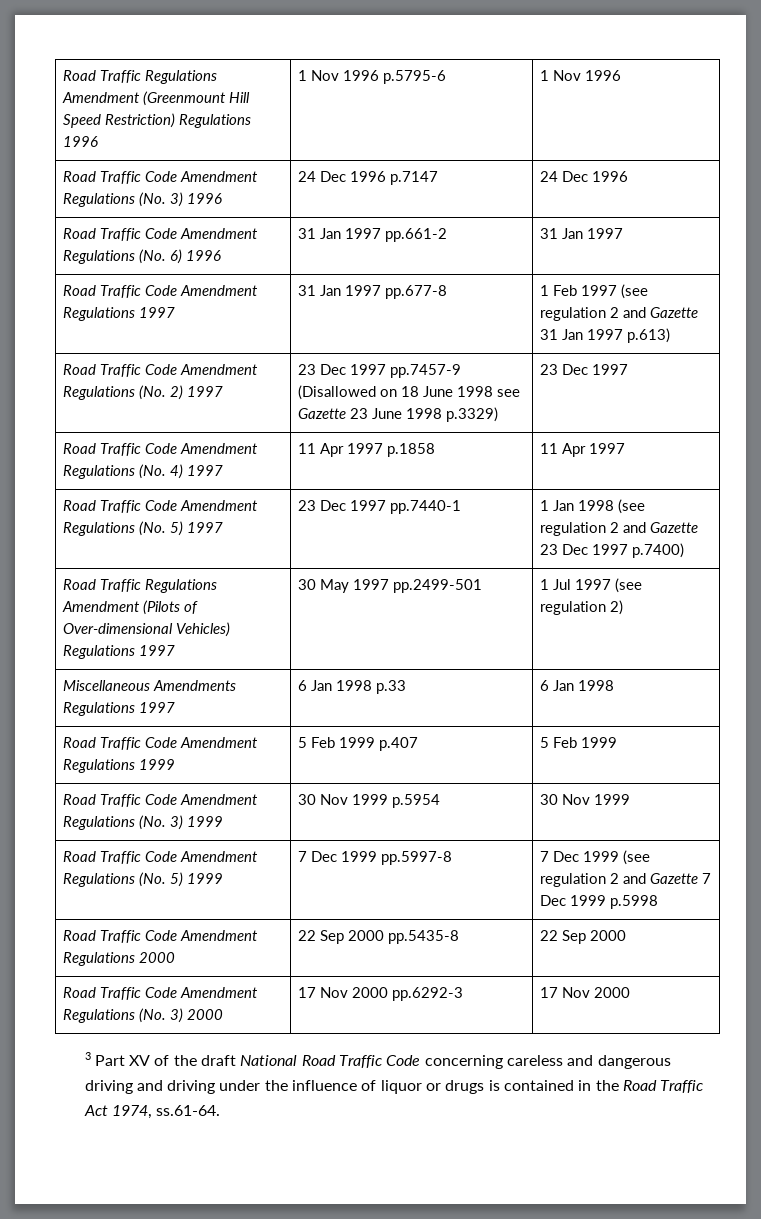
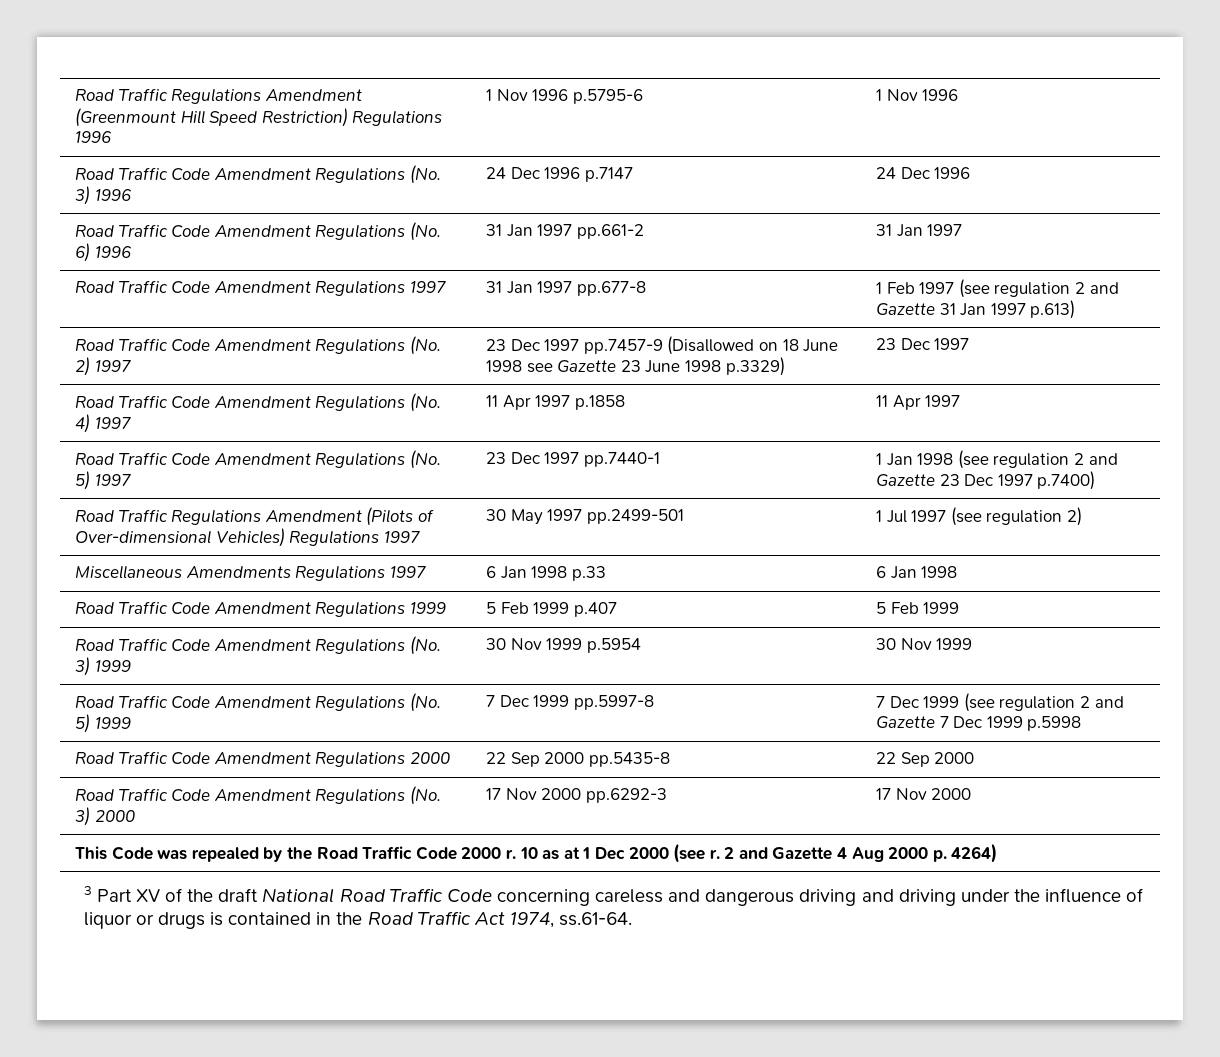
+ This Code was repealed by the Road Traffic Code 2000 r. 10 as at 1 Dec 2000 (see r. 2 and Gazette 4 Aug 2000 p. 4264)

